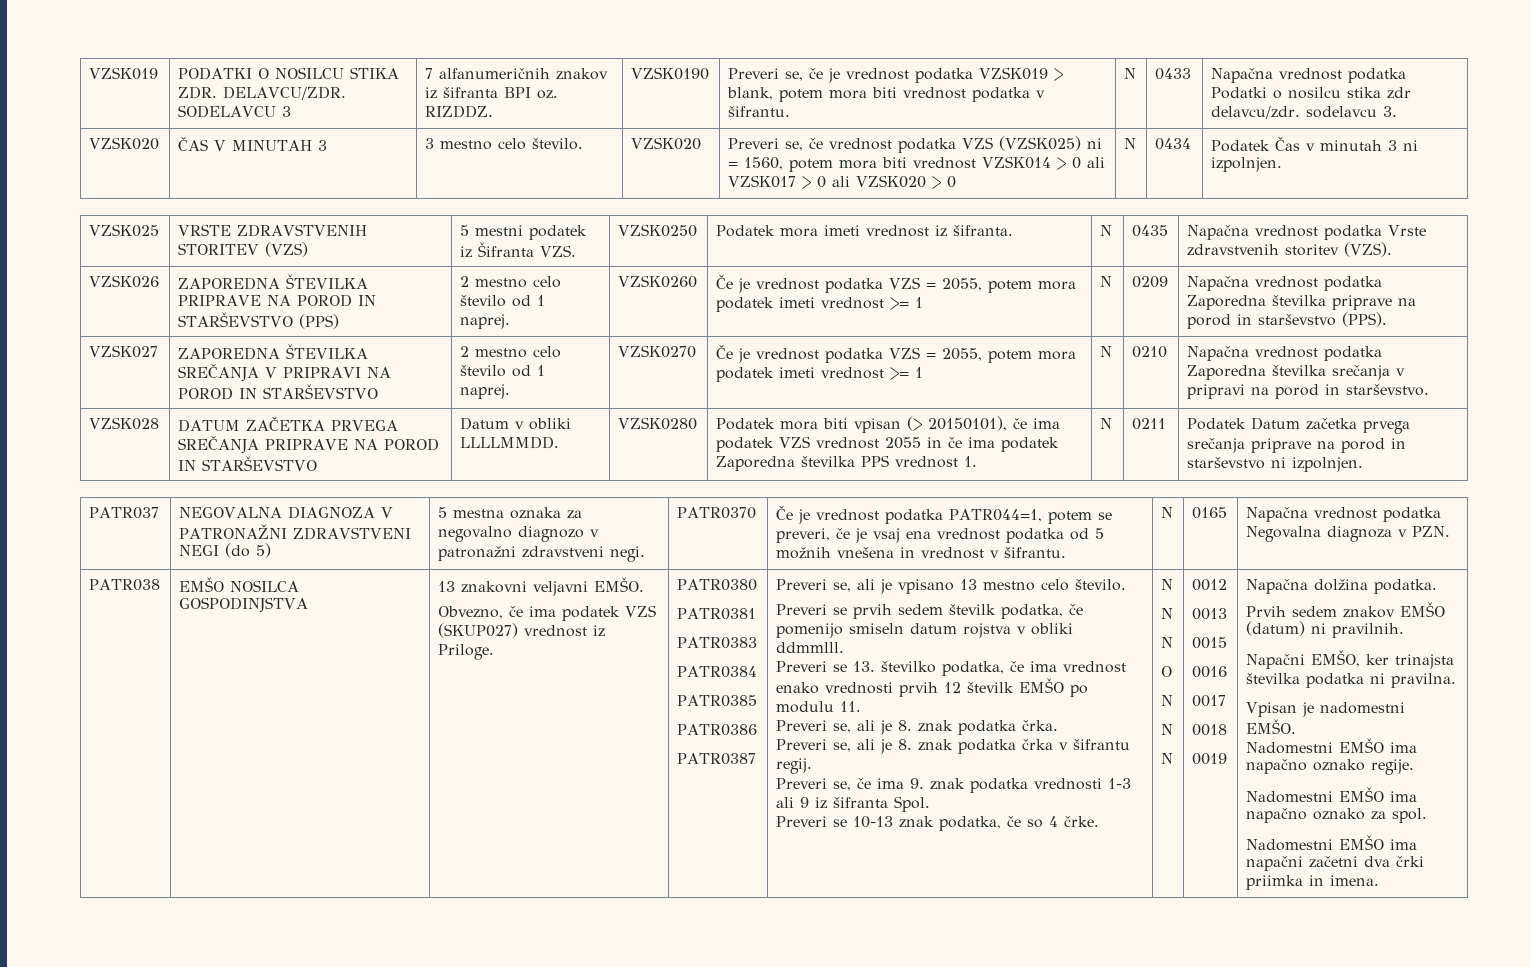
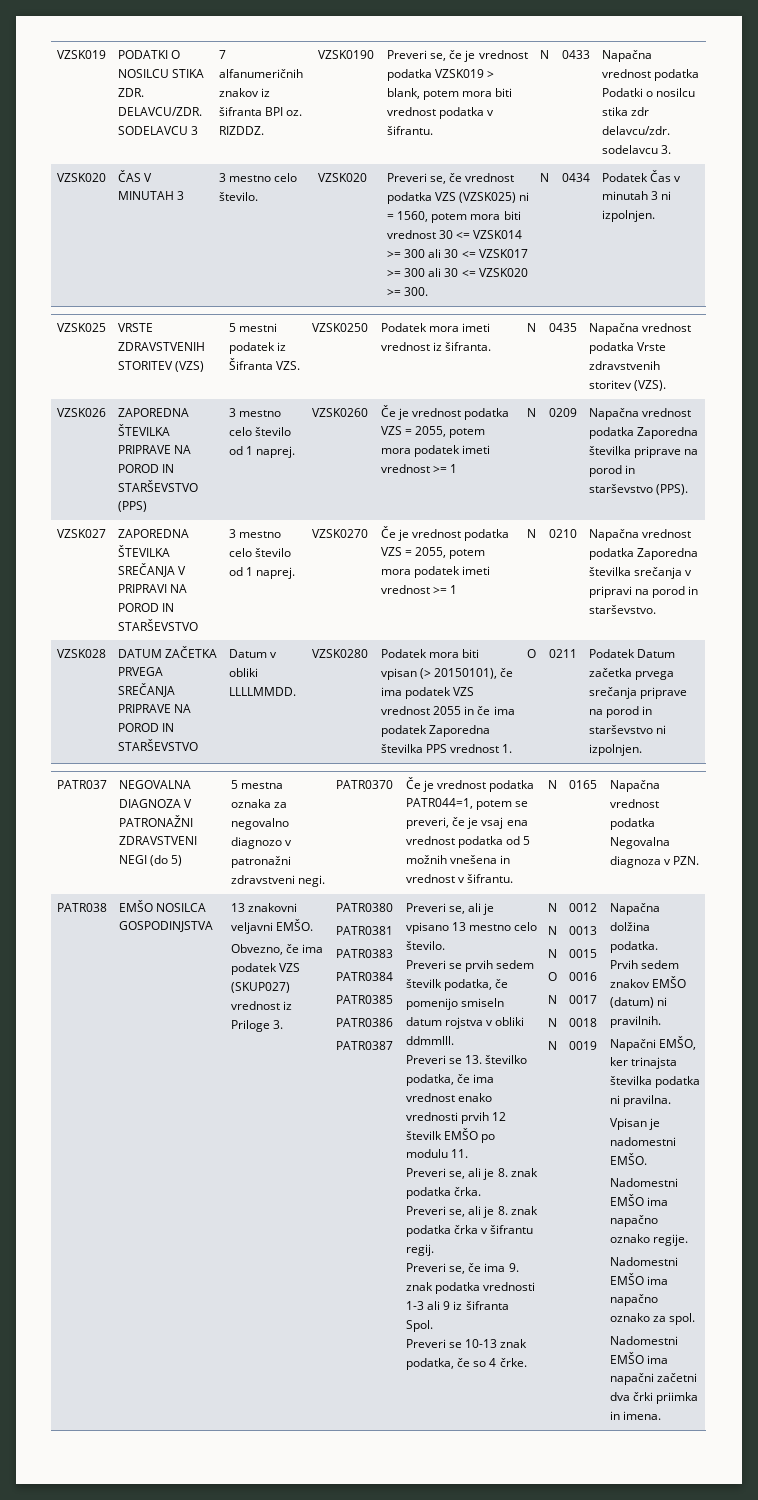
- Preveri se, če vrednost podatka VZS (VZSK025) ni = 1560, potem mora biti vrednost VZSK014 > 0 ali VZSK017 > 0 ali VZSK020 > 0
+ Preveri se, če vrednost podatka VZS (VZSK025) ni = 1560, potem mora biti vrednost 30 <= VZSK014 >= 300 ali 30 <= VZSK017 >= 300 ali 30 <= VZSK020 >= 300.
- ZAPOREDNA ŠTEVILKA PRIPRAVE NA POROD IN STARŠEVSTVO (PPS) | 2 mestno celo število od 1 naprej.
+ ZAPOREDNA ŠTEVILKA PRIPRAVE NA POROD IN STARŠEVSTVO (PPS) | 3 mestno celo število od 1 naprej.
- ZAPOREDNA ŠTEVILKA SREČANJA V PRIPRAVI NA POROD IN STARŠEVSTVO | 2 mestno celo število od 1 naprej.
+ ZAPOREDNA ŠTEVILKA SREČANJA V PRIPRAVI NA POROD IN STARŠEVSTVO | 3 mestno celo število od 1 naprej.
- Podatek mora biti vpisan (> 20150101), če ima podatek VZS vrednost 2055 in če ima podatek Zaporedna številka PPS vrednost 1. | N
+ Podatek mora biti vpisan (> 20150101), če ima podatek VZS vrednost 2055 in če ima podatek Zaporedna številka PPS vrednost 1. | O
- Obvezno, če ima podatek VZS (SKUP027) vrednost iz Priloge.
+ Obvezno, če ima podatek VZS (SKUP027) vrednost iz Priloge 3.

